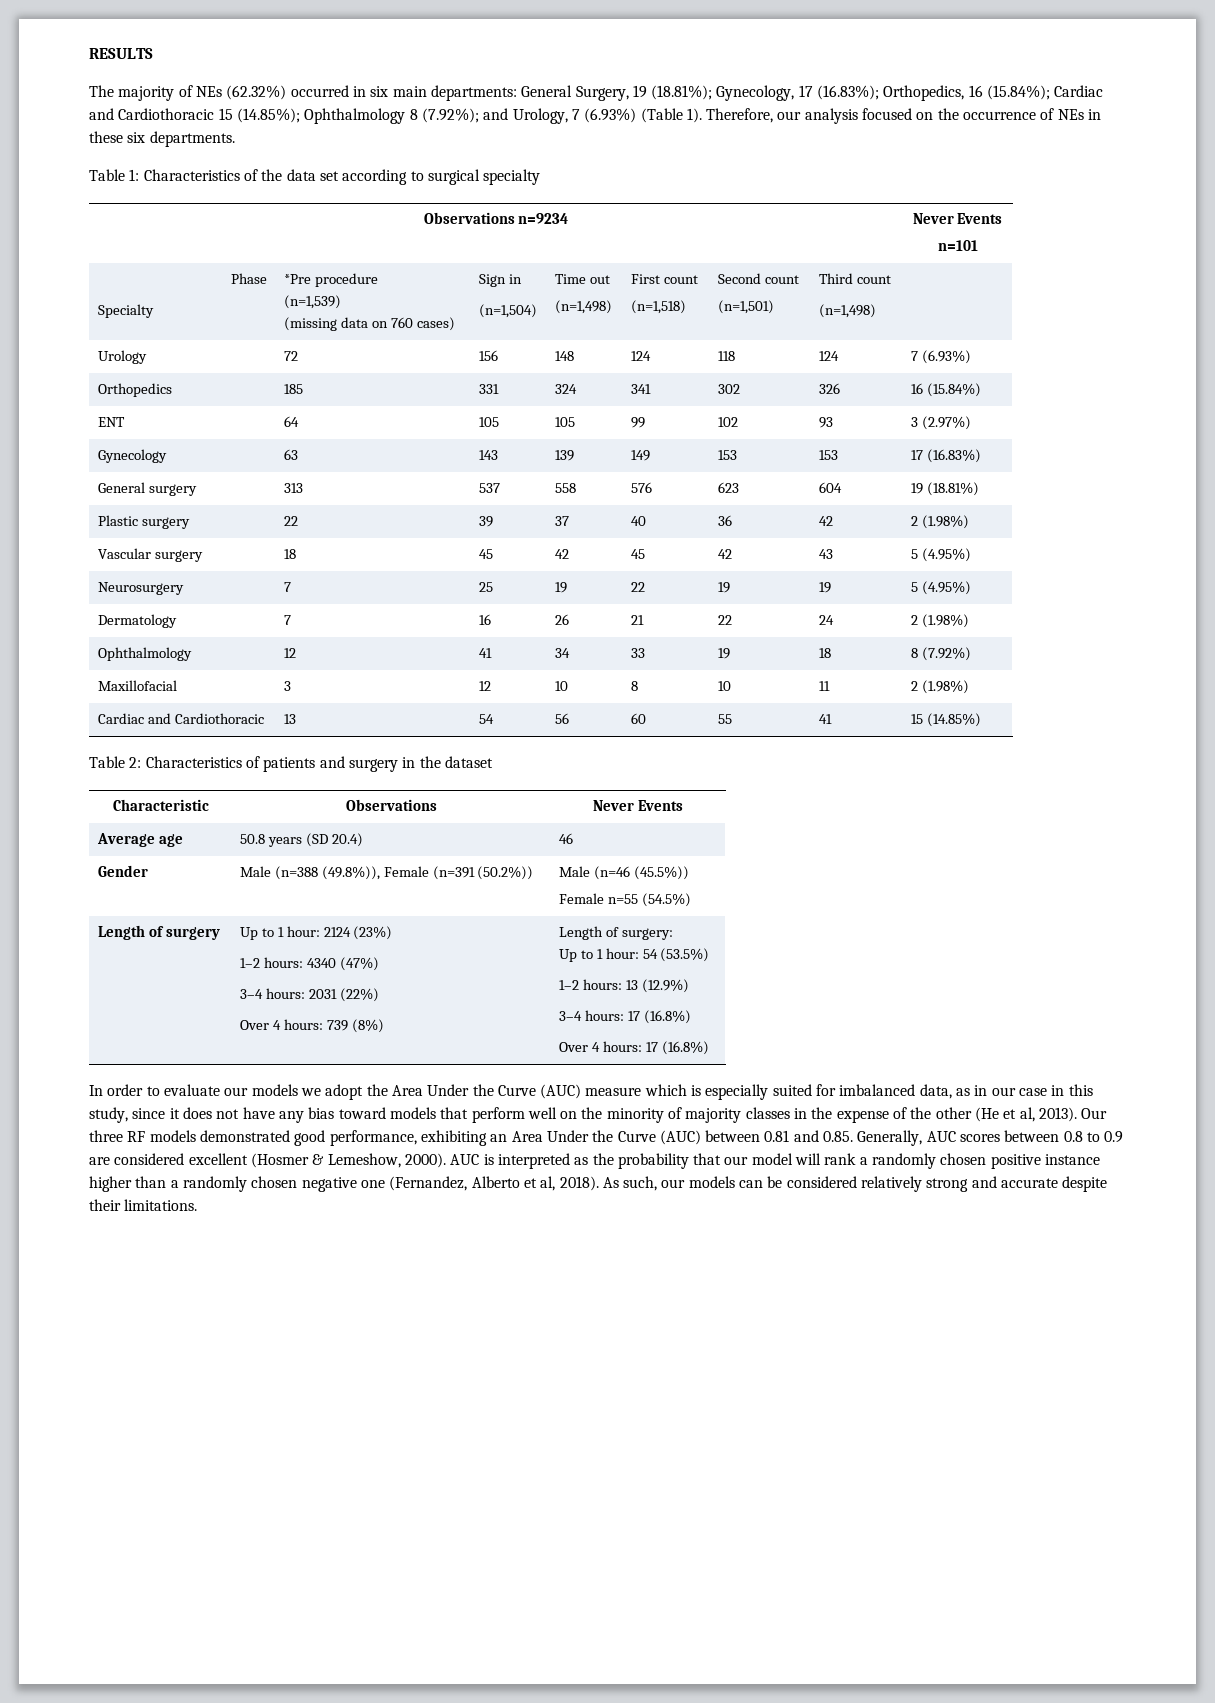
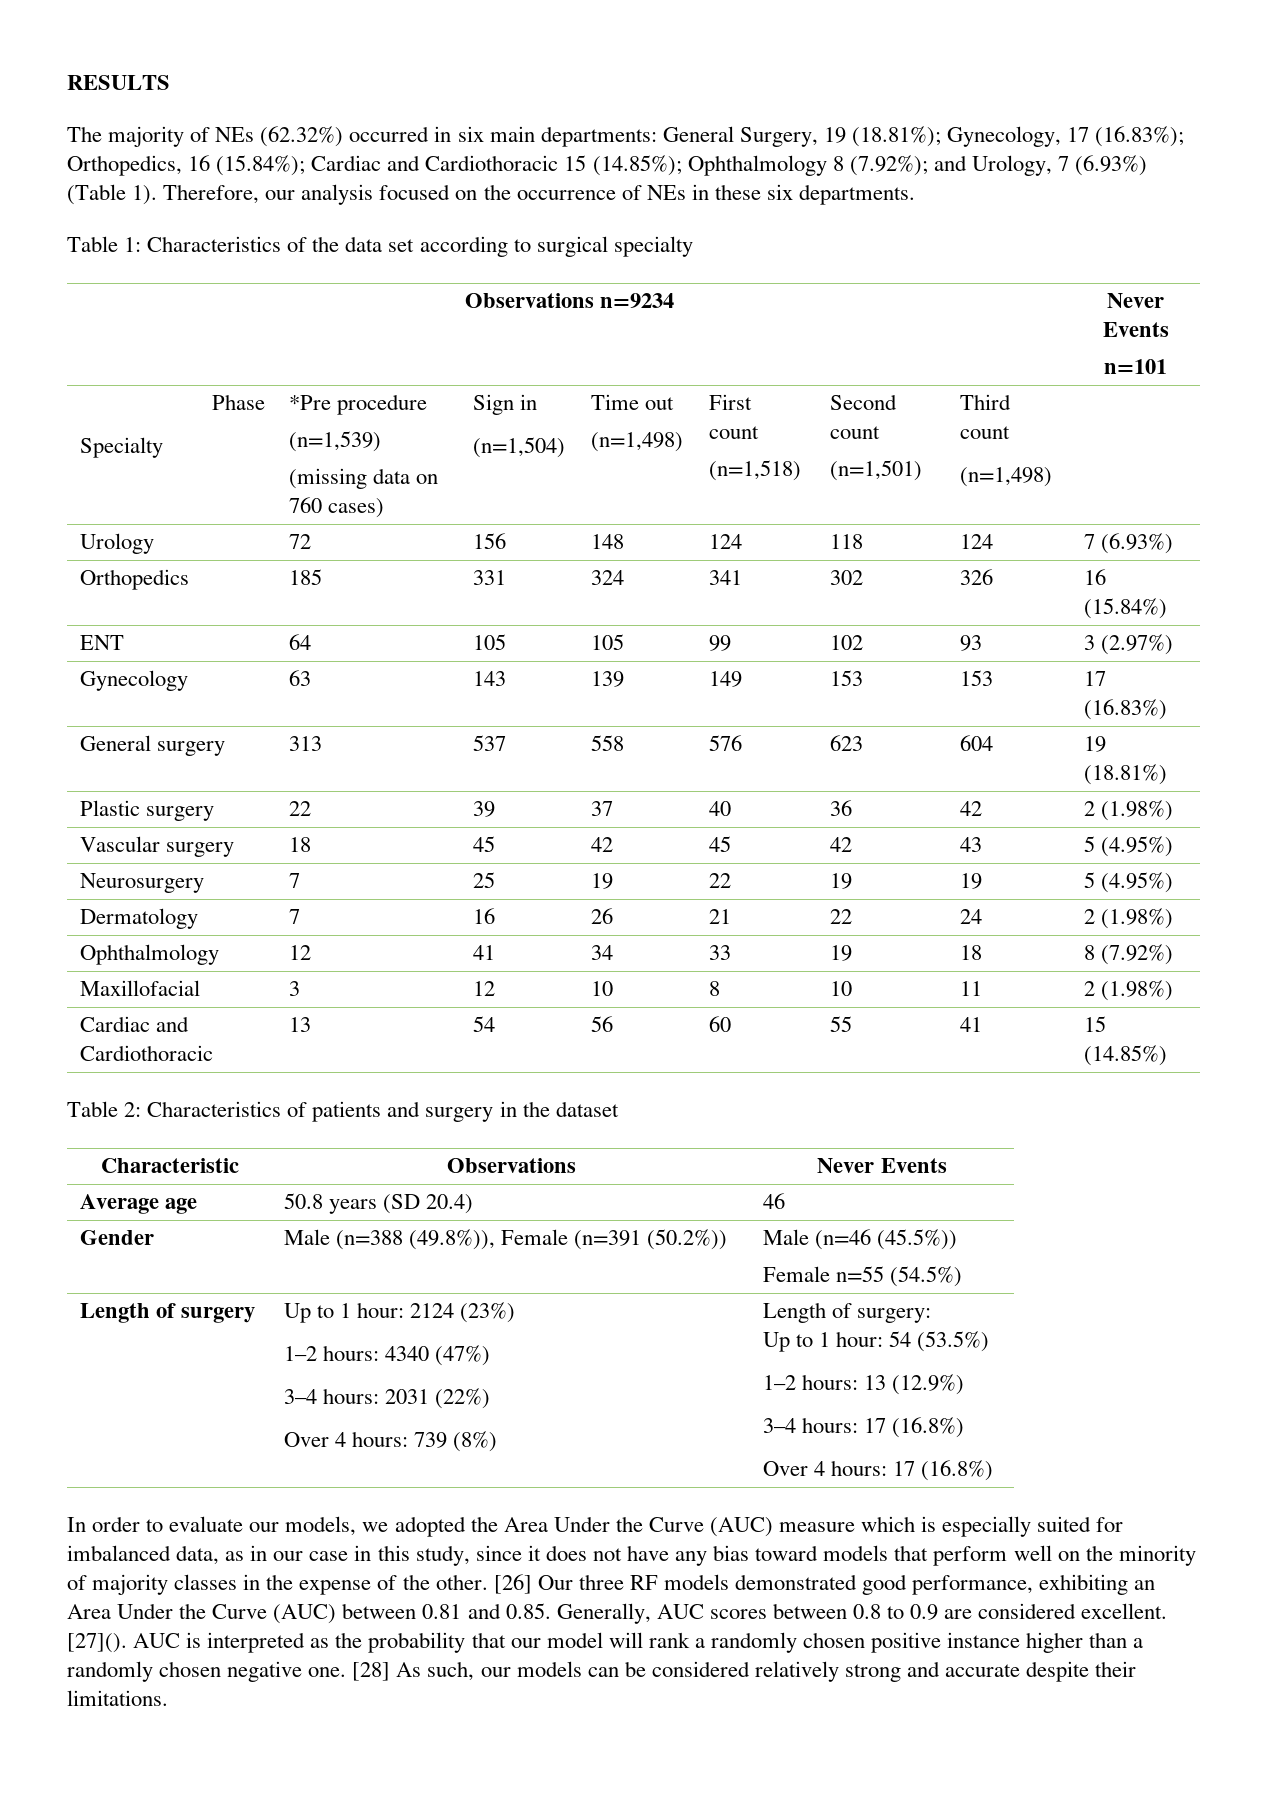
- In order to evaluate our models we adopt the Area Under the Curve (AUC) measure which is especially suited for imbalanced data, as in our case in this study, since it does not have any bias toward models that perform well on the minority of majority classes in the expense of the other (He et al, 2013). Our three RF models demonstrated good performance, exhibiting an Area Under the Curve (AUC) between 0.81 and 0.85. Generally, AUC scores between 0.8 to 0.9 are considered excellent (Hosmer & Lemeshow, 2000).
+ In order to evaluate our models, we adopted the Area Under the Curve (AUC) measure which is especially suited for imbalanced data, as in our case in this study, since it does not have any bias toward models that perform well on the minority of majority classes in the expense of the other. [26] Our three RF models demonstrated good performance, exhibiting an Area Under the Curve (AUC) between 0.81 and 0.85. Generally, AUC scores between 0.8 to 0.9 are considered excellent. [27]().
- AUC is interpreted as the probability that our model will rank a randomly chosen positive instance higher than a randomly chosen negative one (Fernandez, Alberto et al, 2018). As such, our models can be considered relatively strong and accurate despite their limitations.
+ AUC is interpreted as the probability that our model will rank a randomly chosen positive instance higher than a randomly chosen negative one. [28] As such, our models can be considered relatively strong and accurate despite their limitations.

